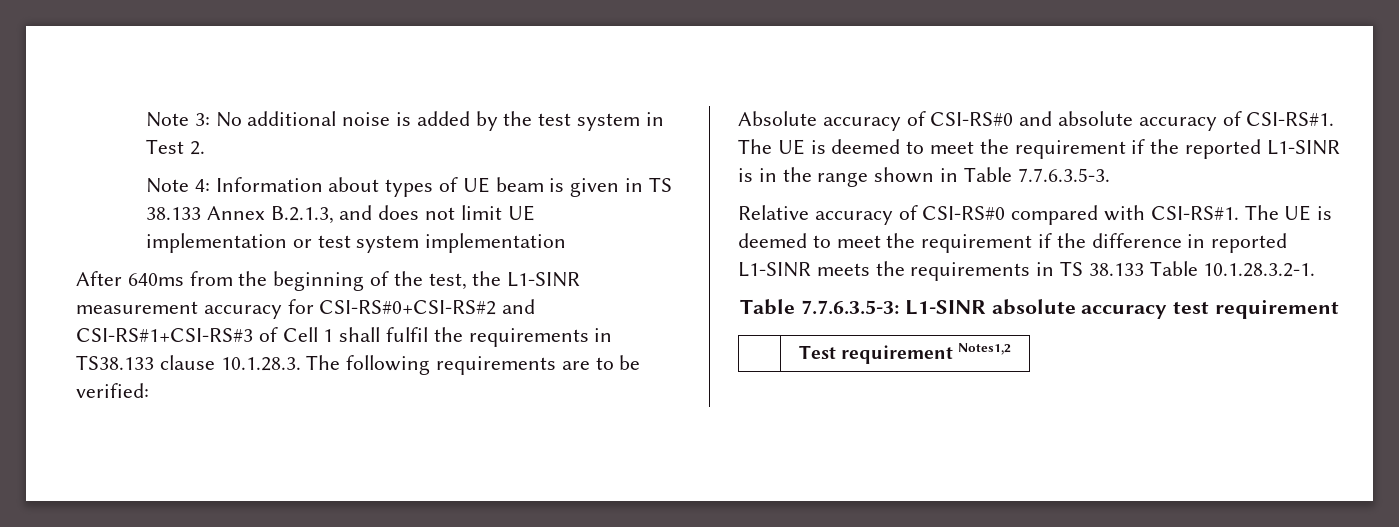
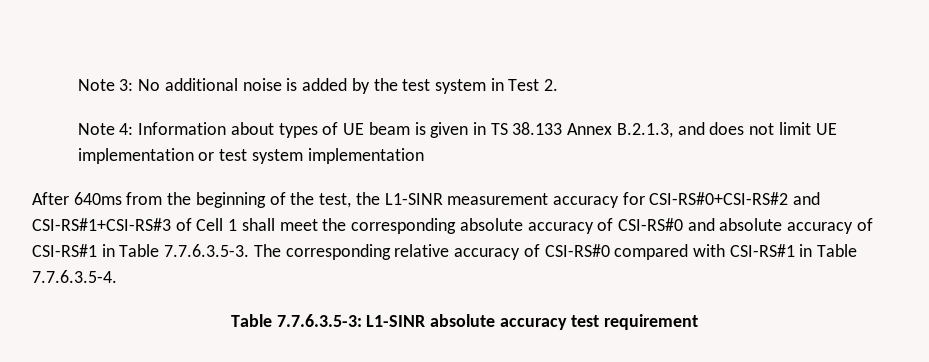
- After 640ms from the beginning of the test, the L1-SINR measurement accuracy for CSI-RS#0+CSI-RS#2 and CSI-RS#1+CSI-RS#3 of Cell 1 shall fulfil the requirements in TS38.133 clause 10.1.28.3. The following requirements are to be verified:
- Absolute accuracy of CSI-RS#0 and absolute accuracy of CSI-RS#1. The UE is deemed to meet the requirement if the reported L1-SINR is in the range shown in Table 7.7.6.3.5-3.
- Relative accuracy of CSI-RS#0 compared with CSI-RS#1. The UE is deemed to meet the requirement if the difference in reported L1-SINR meets the requirements in TS 38.133 Table 10.1.28.3.2-1.
+ After 640ms from the beginning of the test, the L1-SINR measurement accuracy for CSI-RS#0+CSI-RS#2 and CSI-RS#1+CSI-RS#3 of Cell 1 shall meet the corresponding absolute accuracy of CSI-RS#0 and absolute accuracy of CSI-RS#1 in Table 7.7.6.3.5-3. The corresponding relative accuracy of CSI-RS#0 compared with CSI-RS#1 in Table 7.7.6.3.5-4.
- | Test requirement Notes1,2

